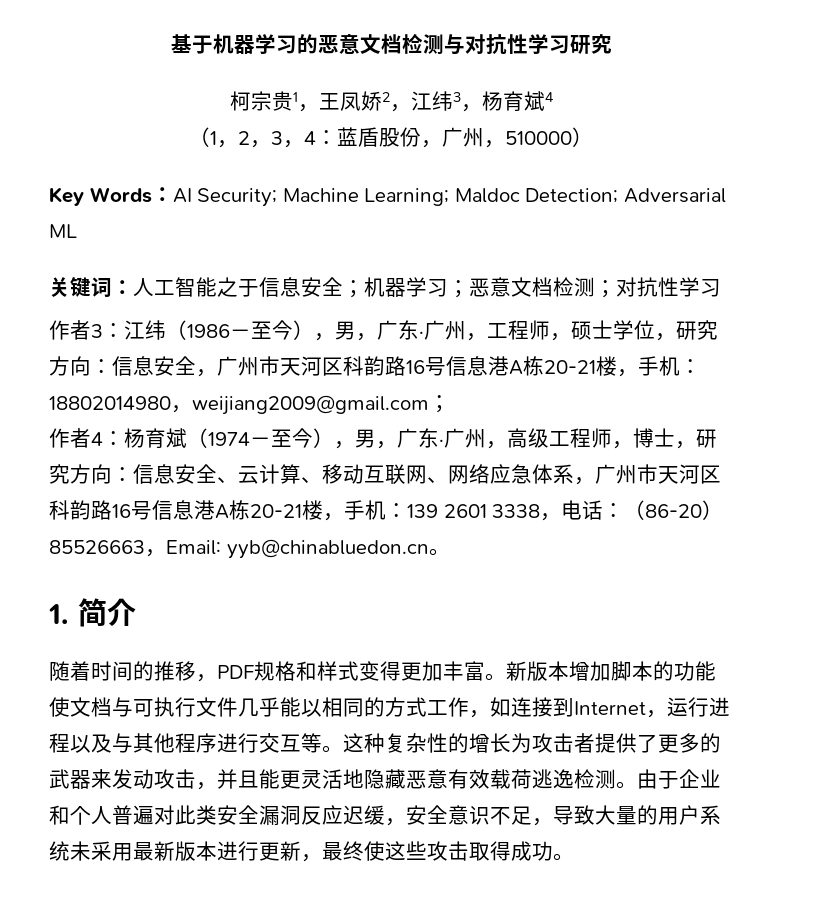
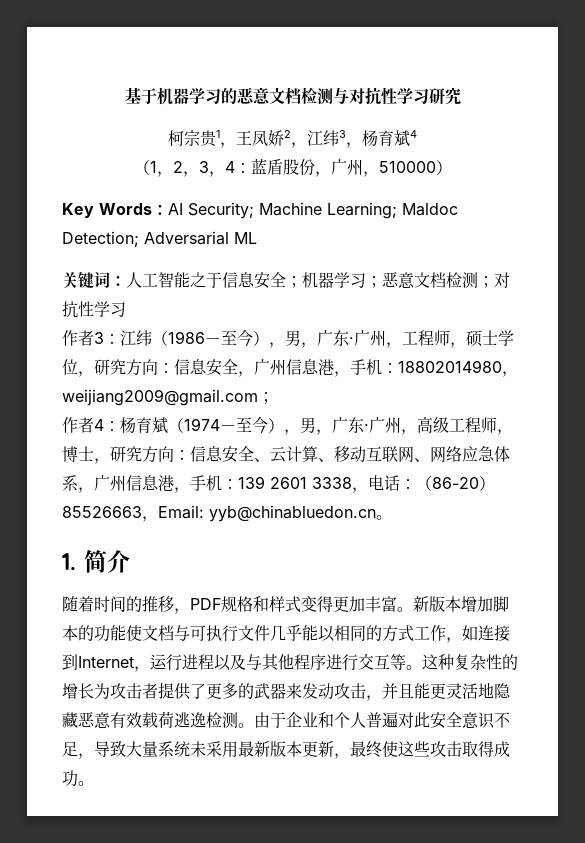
- 作者3：江纬（1986－至今），男，广东·广州，工程师，硕士学位，研究方向：信息安全，广州市天河区科韵路16号信息港A栋20-21楼，手机：18802014980，weijiang2009@gmail.com；
+ 作者3：江纬（1986－至今），男，广东·广州，工程师，硕士学位，研究方向：信息安全，广州信息港，手机：18802014980，weijiang2009@gmail.com；
- 作者4：杨育斌（1974－至今），男，广东·广州，高级工程师，博士，研究方向：信息安全、云计算、移动互联网、网络应急体系，广州市天河区科韵路16号信息港A栋20-21楼，手机：139 2601 3338，电话：（86-20）85526663，Email: yyb@chinabluedon.cn。
+ 作者4：杨育斌（1974－至今），男，广东·广州，高级工程师，博士，研究方向：信息安全、云计算、移动互联网、网络应急体系，广州信息港，手机：139 2601 3338，电话：（86-20）85526663，Email: yyb@chinabluedon.cn。
- 由于企业和个人普遍对此类安全漏洞反应迟缓，安全意识不足，导致大量的用户系统未采用最新版本进行更新，最终使这些攻击取得成功。
+ 由于企业和个人普遍对此安全意识不足，导致大量系统未采用最新版本更新，最终使这些攻击取得成功。

